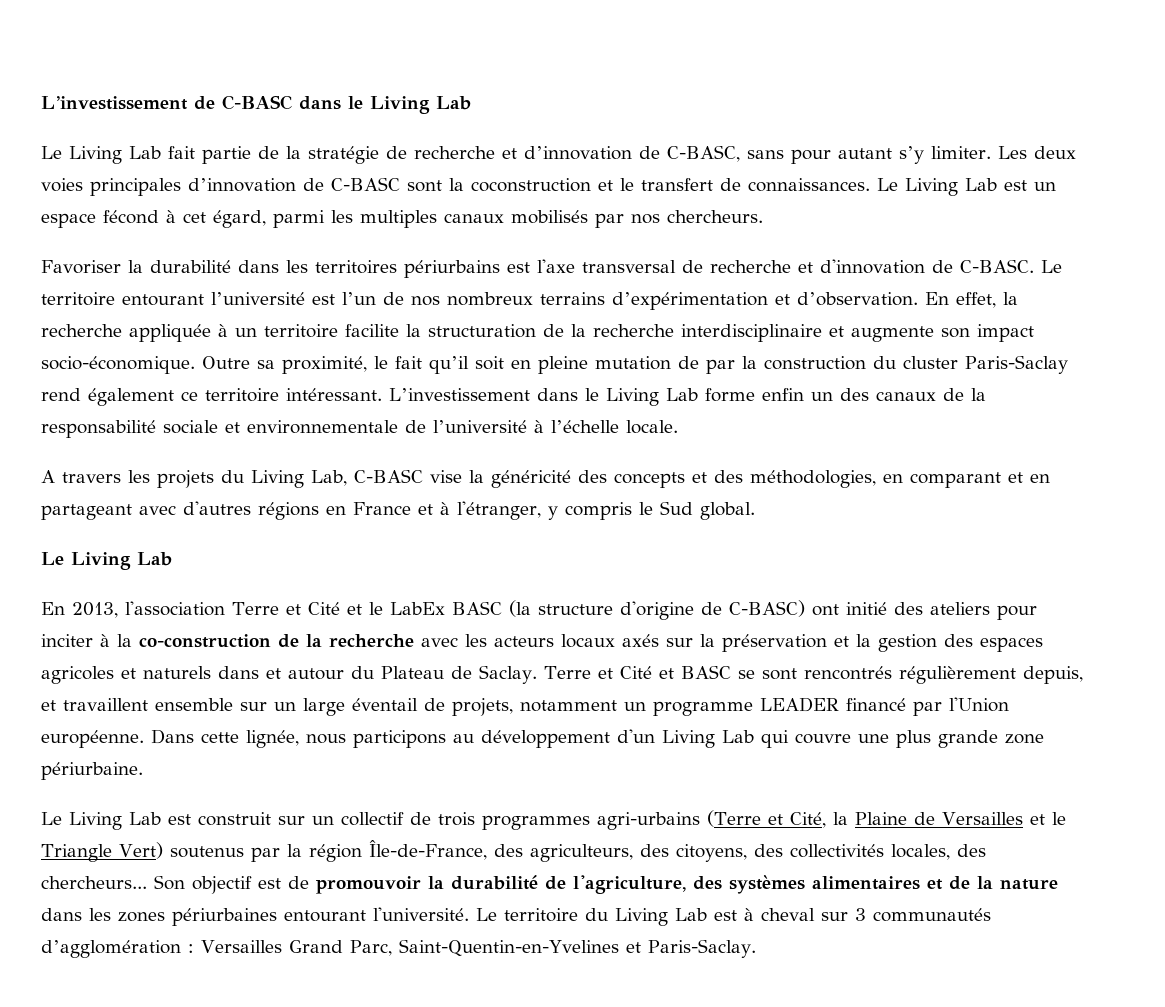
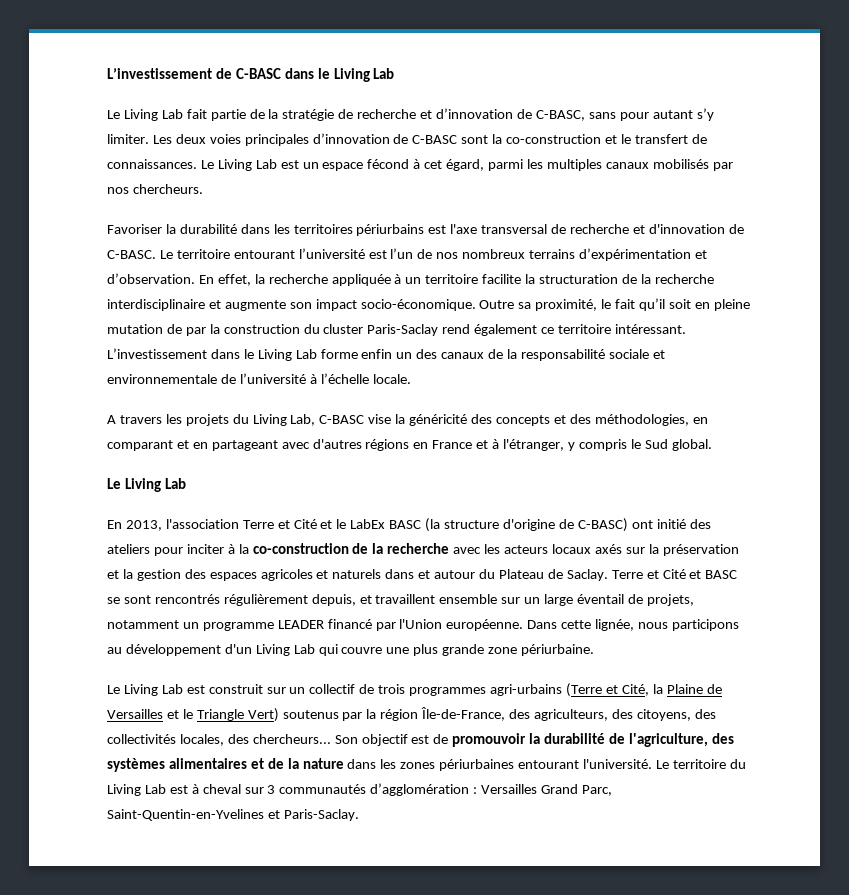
- Les deux voies principales d’innovation de C-BASC sont la coconstruction et le transfert de connaissances.
+ Les deux voies principales d’innovation de C-BASC sont la co-construction et le transfert de connaissances.

